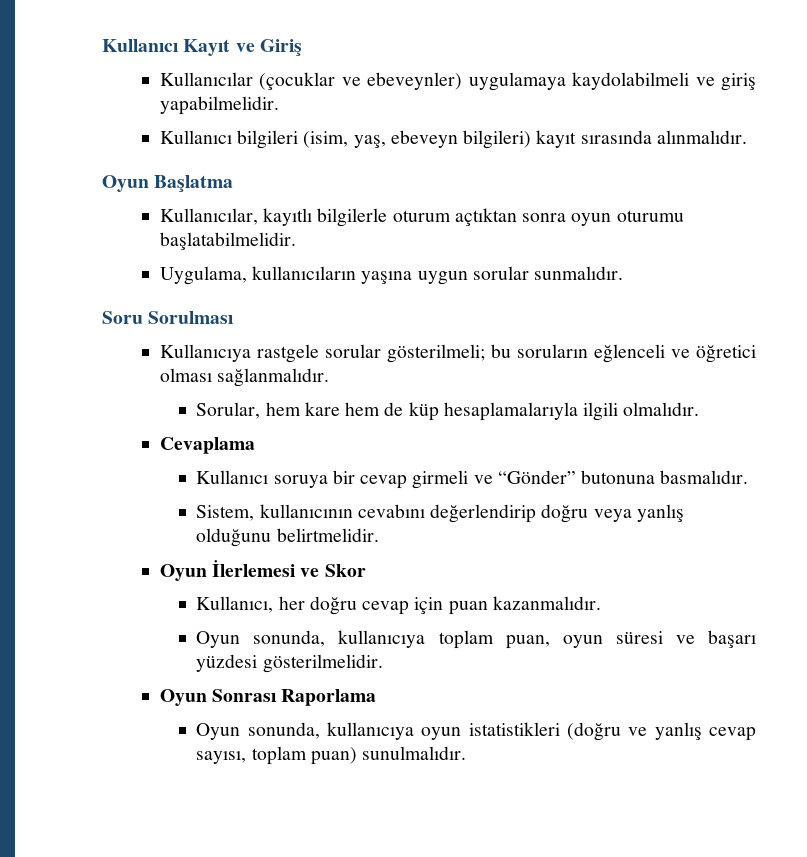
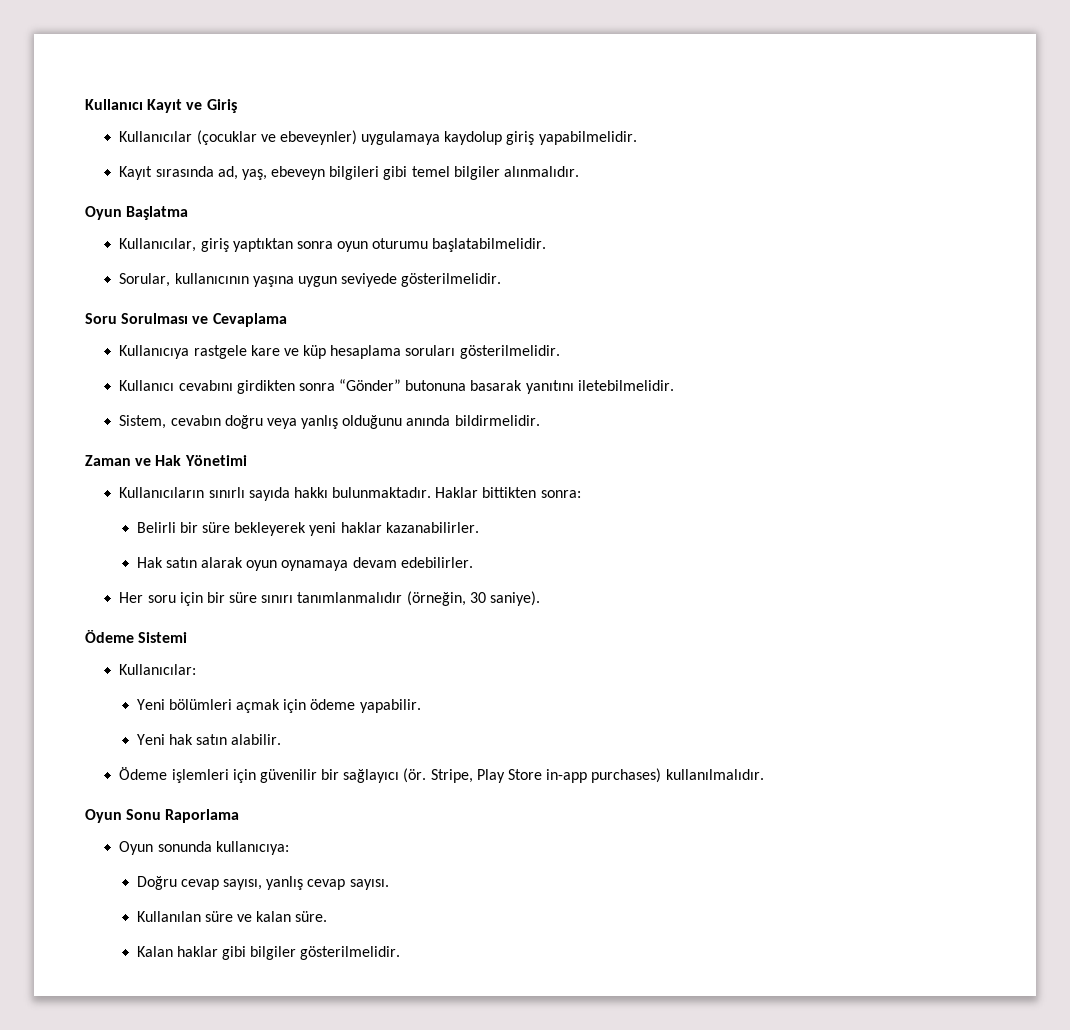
- Kullanıcılar (çocuklar ve ebeveynler) uygulamaya kaydolabilmeli ve giriş yapabilmelidir.
+ Kullanıcılar (çocuklar ve ebeveynler) uygulamaya kaydolup giriş yapabilmelidir.
- Kullanıcı bilgileri (isim, yaş, ebeveyn bilgileri) kayıt sırasında alınmalıdır.
+ Kayıt sırasında ad, yaş, ebeveyn bilgileri gibi temel bilgiler alınmalıdır.
- Kullanıcılar, kayıtlı bilgilerle oturum açtıktan sonra oyun oturumu başlatabilmelidir.
+ Kullanıcılar, giriş yaptıktan sonra oyun oturumu başlatabilmelidir.
- Uygulama, kullanıcıların yaşına uygun sorular sunmalıdır.
+ Sorular, kullanıcının yaşına uygun seviyede gösterilmelidir.
- Soru Sorulması
+ Soru Sorulması ve Cevaplama
- Kullanıcıya rastgele sorular gösterilmeli; bu soruların eğlenceli ve öğretici olması sağlanmalıdır.
- Sorular, hem kare hem de küp hesaplamalarıyla ilgili olmalıdır.
- Cevaplama
- Kullanıcı soruya bir cevap girmeli ve “Gönder” butonuna basmalıdır.
- Sistem, kullanıcının cevabını değerlendirip doğru veya yanlış olduğunu belirtmelidir.
- Oyun İlerlemesi ve Skor
- Kullanıcı, her doğru cevap için puan kazanmalıdır.
- Oyun sonunda, kullanıcıya toplam puan, oyun süresi ve başarı yüzdesi gösterilmelidir.
- Oyun Sonrası Raporlama
- Oyun sonunda, kullanıcıya oyun istatistikleri (doğru ve yanlış cevap sayısı, toplam puan) sunulmalıdır.
+ Kullanıcıya rastgele kare ve küp hesaplama soruları gösterilmelidir.
+ Kullanıcı cevabını girdikten sonra “Gönder” butonuna basarak yanıtını iletebilmelidir.
+ Sistem, cevabın doğru veya yanlış olduğunu anında bildirmelidir.
+ Zaman ve Hak Yönetimi
+ Kullanıcıların sınırlı sayıda hakkı bulunmaktadır. Haklar bittikten sonra:
+ Belirli bir süre bekleyerek yeni haklar kazanabilirler.
+ Hak satın alarak oyun oynamaya devam edebilirler.
+ Her soru için bir süre sınırı tanımlanmalıdır (örneğin, 30 saniye).
+ Ödeme Sistemi
+ Kullanıcılar:
+ Yeni bölümleri açmak için ödeme yapabilir.
+ Yeni hak satın alabilir.
+ Ödeme işlemleri için güvenilir bir sağlayıcı (ör. Stripe, Play Store in-app purchases) kullanılmalıdır.
+ Oyun Sonu Raporlama
+ Oyun sonunda kullanıcıya:
+ Doğru cevap sayısı, yanlış cevap sayısı.
+ Kullanılan süre ve kalan süre.
+ Kalan haklar gibi bilgiler gösterilmelidir.

